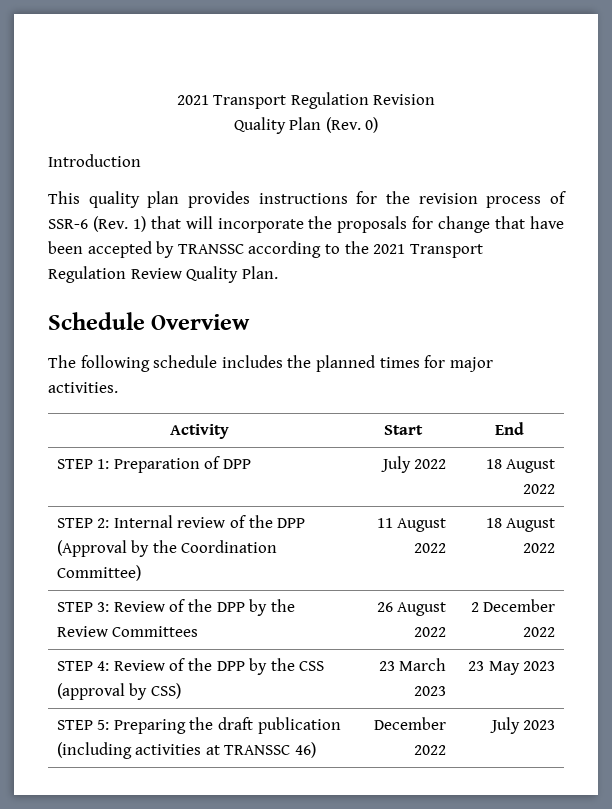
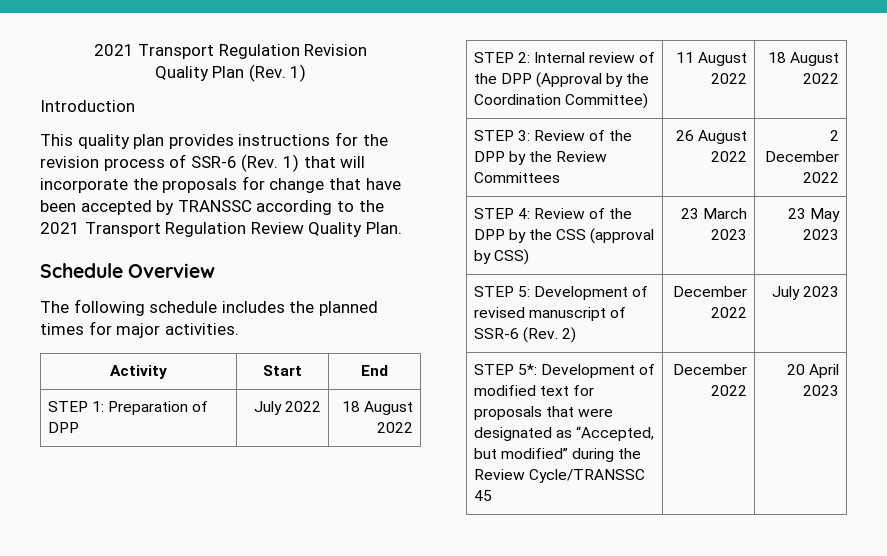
- Quality Plan (Rev. 0)
+ Quality Plan (Rev. 1)
- STEP 5: Preparing the draft publication (including activities at TRANSSC 46) | December 2022 | July 2023
+ STEP 5: Development of revised manuscript of SSR-6 (Rev. 2) | December 2022 | July 2023
+ STEP 5*: Development of modified text for proposals that were designated as “Accepted, but modified” during the Review Cycle/TRANSSC 45 | December 2022 | 20 April 2023

